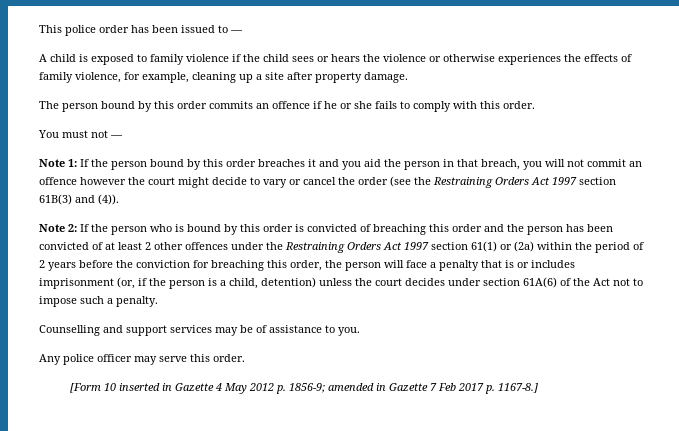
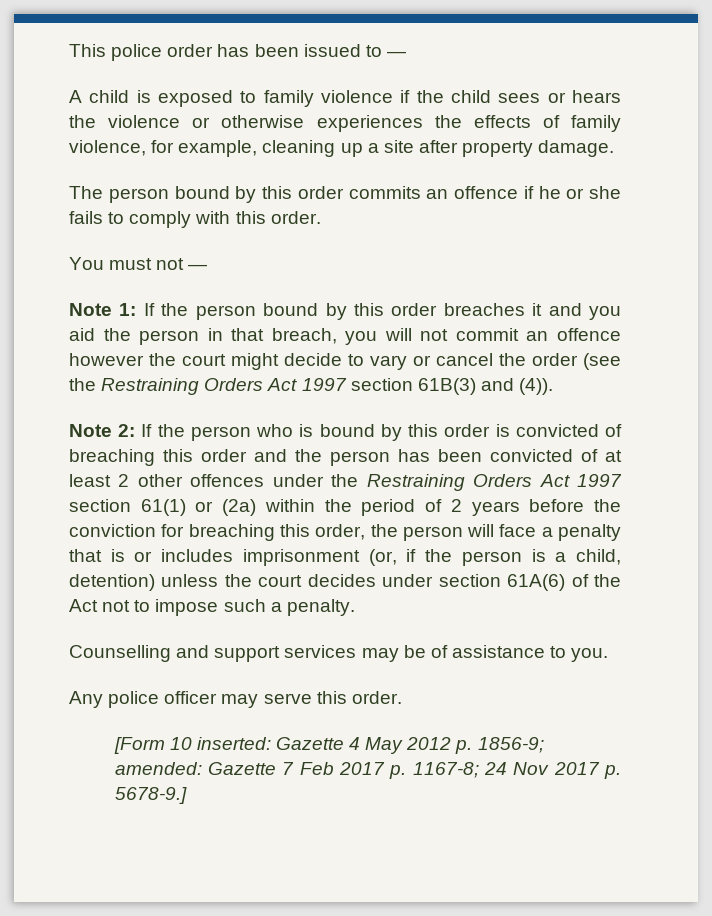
- [Form 10 inserted in Gazette 4 May 2012 p. 1856-9; amended in Gazette 7 Feb 2017 p. 1167-8.]
+ [Form 10 inserted: Gazette 4 May 2012 p. 1856-9; amended: Gazette 7 Feb 2017 p. 1167-8; 24 Nov 2017 p. 5678-9.]

